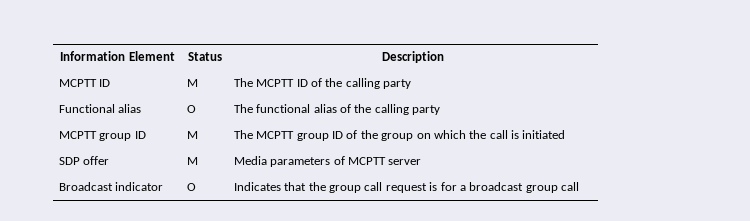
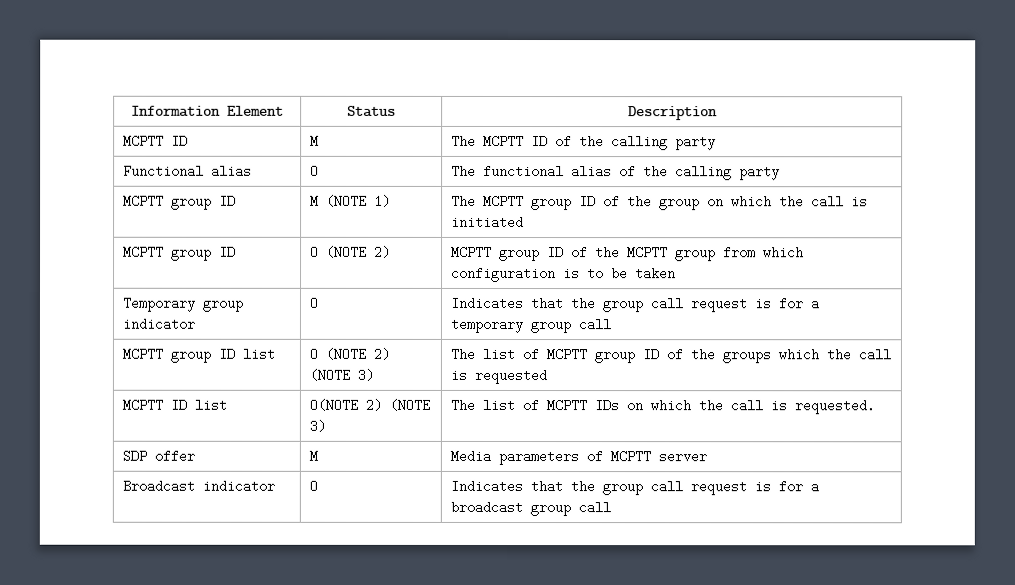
- MCPTT group ID | M | The MCPTT group ID of the group on which the call is initiated
+ MCPTT group ID | M (NOTE 1) | The MCPTT group ID of the group on which the call is initiated
+ MCPTT group ID | O (NOTE 2) | MCPTT group ID of the MCPTT group from which configuration is to be taken
+ Temporary group indicator | O | Indicates that the group call request is for a temporary group call
+ MCPTT group ID list | O (NOTE 2) (NOTE 3) | The list of MCPTT group ID of the groups which the call is requested
+ MCPTT ID list | O(NOTE 2) (NOTE 3) | The list of MCPTT IDs on which the call is requested.

